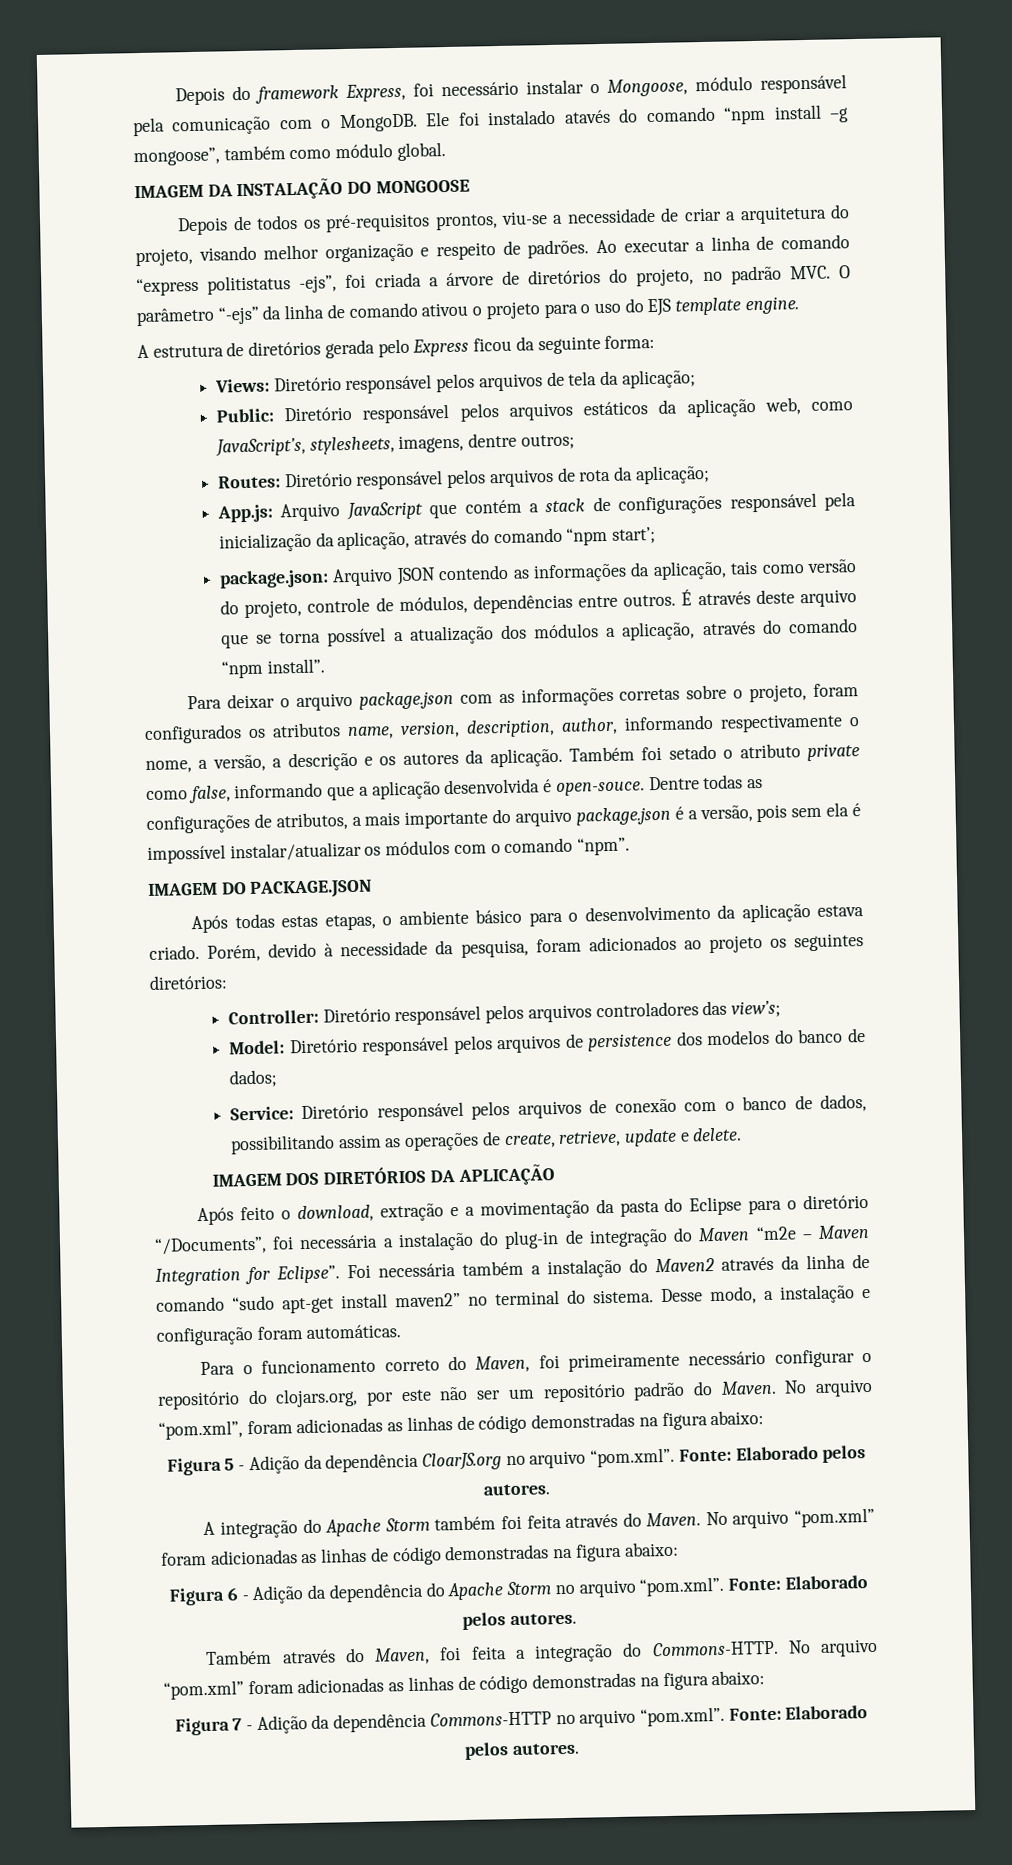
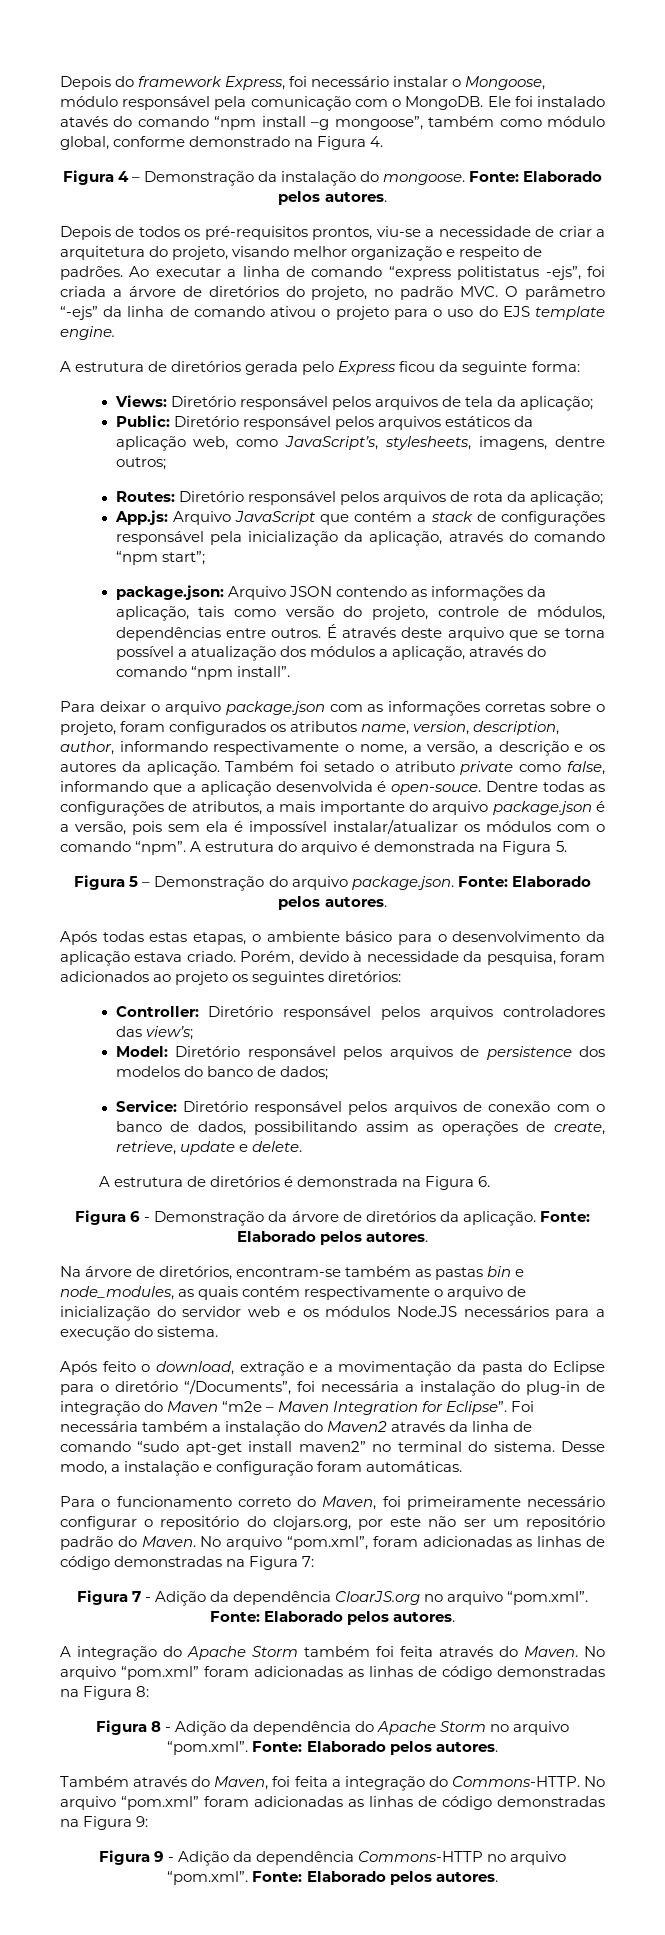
- Ele foi instalado atavés do comando “npm install –g mongoose”, também como módulo global.
- IMAGEM DA INSTALAÇÃO DO MONGOOSE
+ Ele foi instalado atavés do comando “npm install –g mongoose”, também como módulo global, conforme demonstrado na Figura 4.
+ Figura 4 – Demonstração da instalação do mongoose. Fonte: Elaborado pelos autores.
- App.js: Arquivo JavaScript que contém a stack de configurações responsável pela inicialização da aplicação, através do comando “npm start’;
+ App.js: Arquivo JavaScript que contém a stack de configurações responsável pela inicialização da aplicação, através do comando “npm start”;
- Dentre todas as configurações de atributos, a mais importante do arquivo package.json é a versão, pois sem ela é impossível instalar/atualizar os módulos com o comando “npm”.
- IMAGEM DO PACKAGE.JSON
+ Dentre todas as configurações de atributos, a mais importante do arquivo package.json é a versão, pois sem ela é impossível instalar/atualizar os módulos com o comando “npm”. A estrutura do arquivo é demonstrada na Figura 5.
+ Figura 5 – Demonstração do arquivo package.json. Fonte: Elaborado pelos autores.
- IMAGEM DOS DIRETÓRIOS DA APLICAÇÃO
+ A estrutura de diretórios é demonstrada na Figura 6.
+ Figura 6 - Demonstração da árvore de diretórios da aplicação. Fonte: Elaborado pelos autores.
+ Na árvore de diretórios, encontram-se também as pastas bin e node_modules, as quais contém respectivamente o arquivo de inicialização do servidor web e os módulos Node.JS necessários para a execução do sistema.
- No arquivo “pom.xml”, foram adicionadas as linhas de código demonstradas na figura abaixo:
- Figura 5 - Adição da dependência CloarJS.org no arquivo “pom.xml”. Fonte: Elaborado pelos autores.
+ No arquivo “pom.xml”, foram adicionadas as linhas de código demonstradas na Figura 7:
+ Figura 7 - Adição da dependência CloarJS.org no arquivo “pom.xml”. Fonte: Elaborado pelos autores.
- A integração do Apache Storm também foi feita através do Maven. No arquivo “pom.xml” foram adicionadas as linhas de código demonstradas na figura abaixo:
- Figura 6 - Adição da dependência do Apache Storm no arquivo “pom.xml”. Fonte: Elaborado pelos autores.
+ A integração do Apache Storm também foi feita através do Maven. No arquivo “pom.xml” foram adicionadas as linhas de código demonstradas na Figura 8:
+ Figura 8 - Adição da dependência do Apache Storm no arquivo “pom.xml”. Fonte: Elaborado pelos autores.
- Também através do Maven, foi feita a integração do Commons-HTTP. No arquivo “pom.xml” foram adicionadas as linhas de código demonstradas na figura abaixo:
- Figura 7 - Adição da dependência Commons-HTTP no arquivo “pom.xml”. Fonte: Elaborado pelos autores.
+ Também através do Maven, foi feita a integração do Commons-HTTP. No arquivo “pom.xml” foram adicionadas as linhas de código demonstradas na Figura 9:
+ Figura 9 - Adição da dependência Commons-HTTP no arquivo “pom.xml”. Fonte: Elaborado pelos autores.

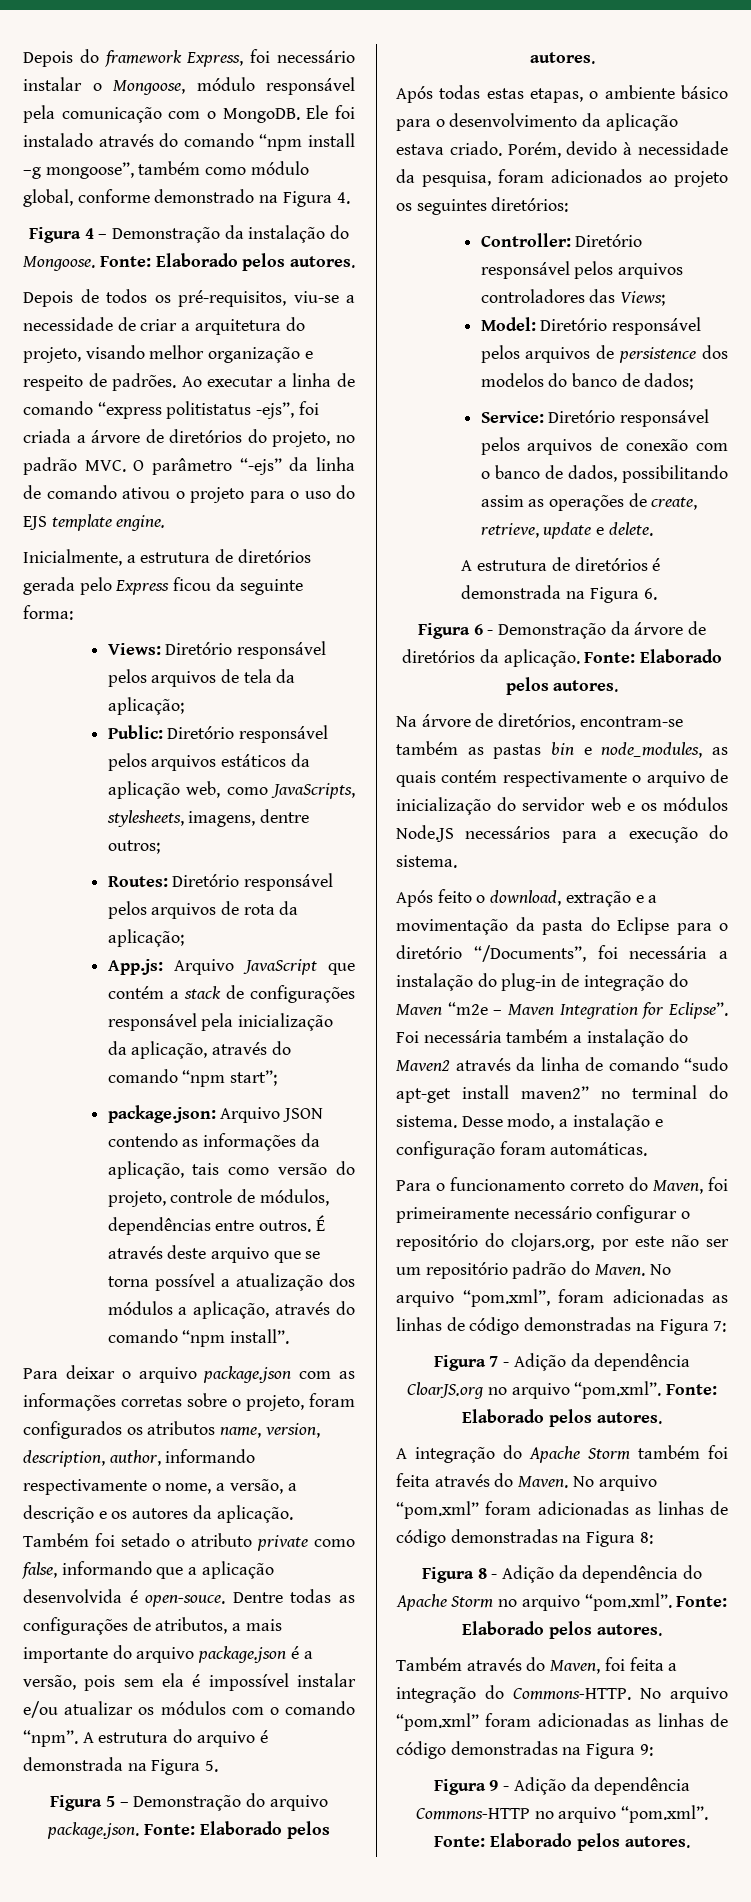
- Ele foi instalado atavés do comando “npm install –g mongoose”, também como módulo global, conforme demonstrado na Figura 4.
+ Ele foi instalado através do comando “npm install –g mongoose”, também como módulo global, conforme demonstrado na Figura 4.
- Figura 4 – Demonstração da instalação do mongoose.
+ Figura 4 – Demonstração da instalação do Mongoose.
- Depois de todos os pré-requisitos prontos, viu-se a necessidade de criar a arquitetura do projeto, visando melhor organização e respeito de padrões.
+ Depois de todos os pré-requisitos, viu-se a necessidade de criar a arquitetura do projeto, visando melhor organização e respeito de padrões.
- A estrutura de diretórios gerada pelo Express ficou da seguinte forma:
+ Inicialmente, a estrutura de diretórios gerada pelo Express ficou da seguinte forma:
- Public: Diretório responsável pelos arquivos estáticos da aplicação web, como JavaScript’s, stylesheets, imagens, dentre outros;
+ Public: Diretório responsável pelos arquivos estáticos da aplicação web, como JavaScripts, stylesheets, imagens, dentre outros;
- Dentre todas as configurações de atributos, a mais importante do arquivo package.json é a versão, pois sem ela é impossível instalar/atualizar os módulos com o comando “npm”.
+ Dentre todas as configurações de atributos, a mais importante do arquivo package.json é a versão, pois sem ela é impossível instalar e/ou atualizar os módulos com o comando “npm”.
- Controller: Diretório responsável pelos arquivos controladores das view’s;
+ Controller: Diretório responsável pelos arquivos controladores das Views;

